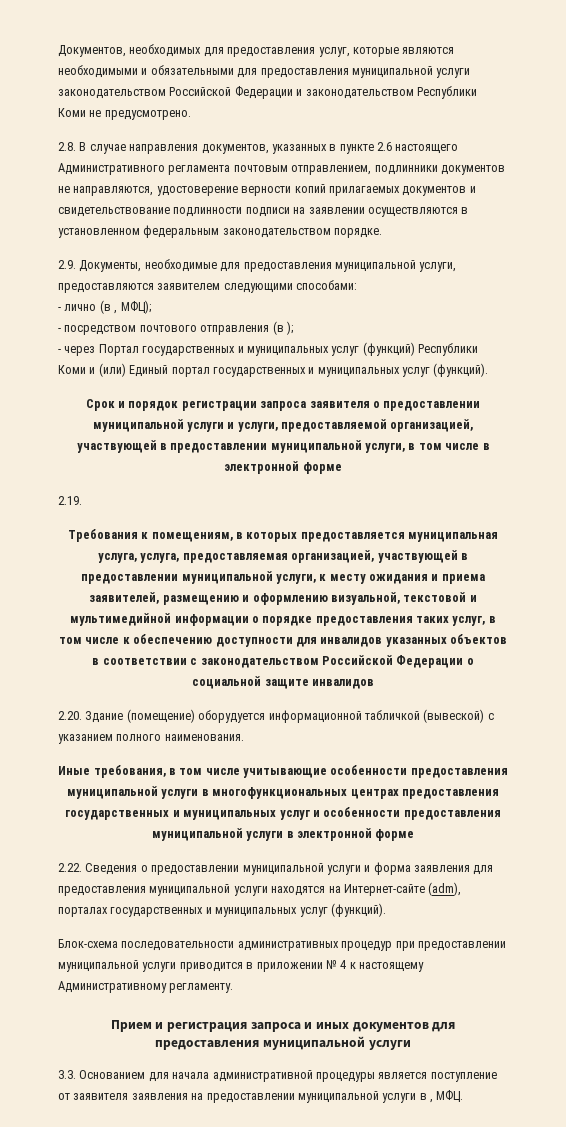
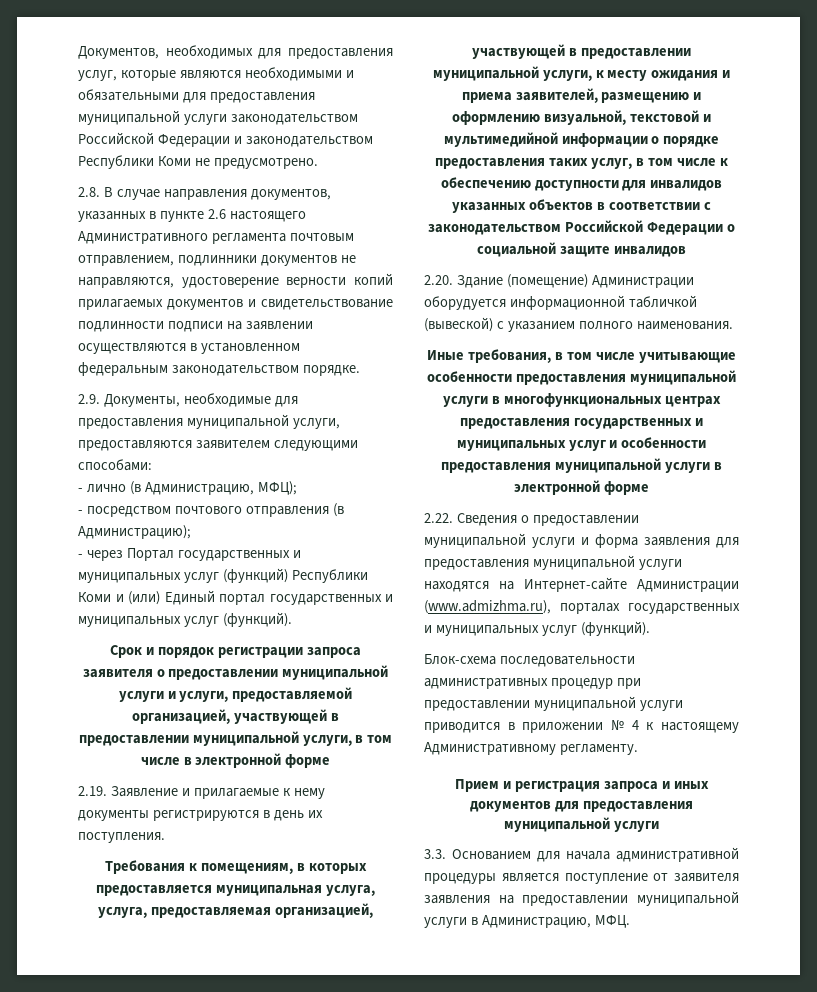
- - лично (в , МФЦ);
+ - лично (в Администрацию, МФЦ);
- - посредством почтового отправления (в );
+ - посредством почтового отправления (в Администрацию);
- 2.19.
+ 2.19. Заявление и прилагаемые к нему документы регистрируются в день их поступления.
- 2.20. Здание (помещение) оборудуется информационной табличкой (вывеской) с указанием полного наименования.
+ 2.20. Здание (помещение) Администрации оборудуется информационной табличкой (вывеской) с указанием полного наименования.
- 2.22. Сведения о предоставлении муниципальной услуги и форма заявления для предоставления муниципальной услуги находятся на Интернет-сайте (adm), порталах государственных и муниципальных услуг (функций).
+ 2.22. Сведения о предоставлении муниципальной услуги и форма заявления для предоставления муниципальной услуги находятся на Интернет-сайте Администрации (www.admizhma.ru), порталах государственных и муниципальных услуг (функций).
- 3.3. Основанием для начала административной процедуры является поступление от заявителя заявления на предоставлении муниципальной услуги в , МФЦ.
+ 3.3. Основанием для начала административной процедуры является поступление от заявителя заявления на предоставлении муниципальной услуги в Администрацию, МФЦ.

